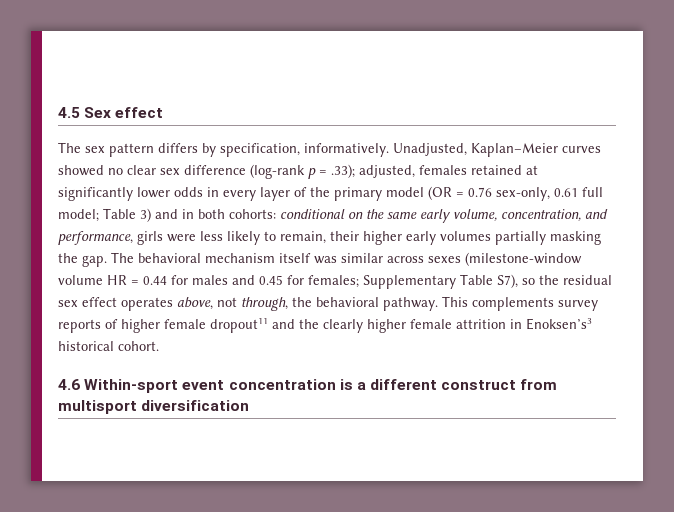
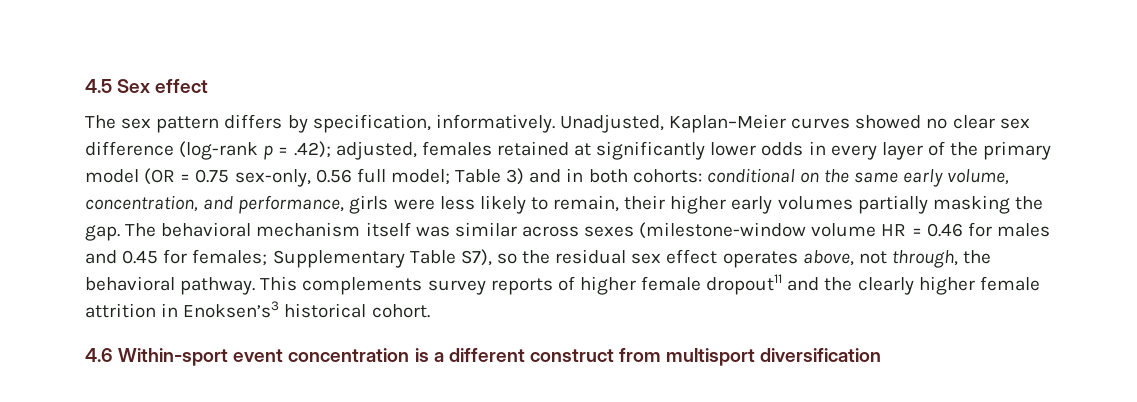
- Unadjusted, Kaplan–Meier curves showed no clear sex difference (log-rank p = .33); adjusted, females retained at significantly lower odds in every layer of the primary model (OR = 0.76 sex-only, 0.61 full model; Table 3) and in both cohorts: conditional on the same early volume, concentration, and performance, girls were less likely to remain, their higher early volumes partially masking the gap.
+ Unadjusted, Kaplan–Meier curves showed no clear sex difference (log-rank p = .42); adjusted, females retained at significantly lower odds in every layer of the primary model (OR = 0.75 sex-only, 0.56 full model; Table 3) and in both cohorts: conditional on the same early volume, concentration, and performance, girls were less likely to remain, their higher early volumes partially masking the gap.
- The behavioral mechanism itself was similar across sexes (milestone-window volume HR = 0.44 for males and 0.45 for females; Supplementary Table S7), so the residual sex effect operates above, not through, the behavioral pathway.
+ The behavioral mechanism itself was similar across sexes (milestone-window volume HR = 0.46 for males and 0.45 for females; Supplementary Table S7), so the residual sex effect operates above, not through, the behavioral pathway.

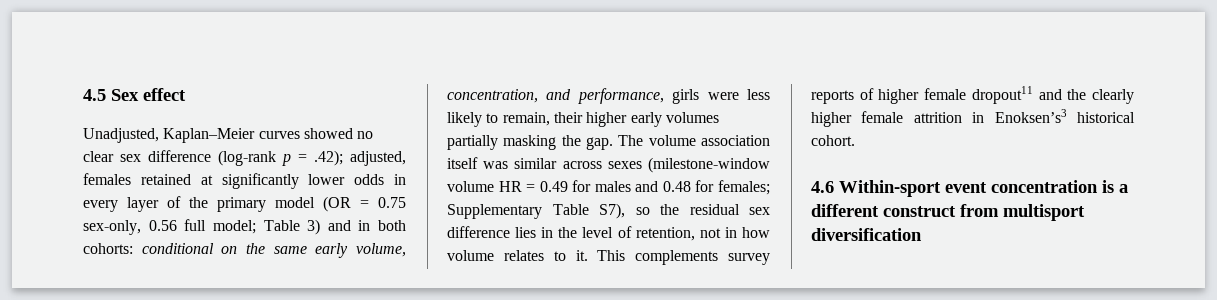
- The sex pattern differs by specification, informatively.
- The behavioral mechanism itself was similar across sexes (milestone-window volume HR = 0.46 for males and 0.45 for females; Supplementary Table S7), so the residual sex effect operates above, not through, the behavioral pathway.
+ The volume association itself was similar across sexes (milestone-window volume HR = 0.49 for males and 0.48 for females; Supplementary Table S7), so the residual sex difference lies in the level of retention, not in how volume relates to it.

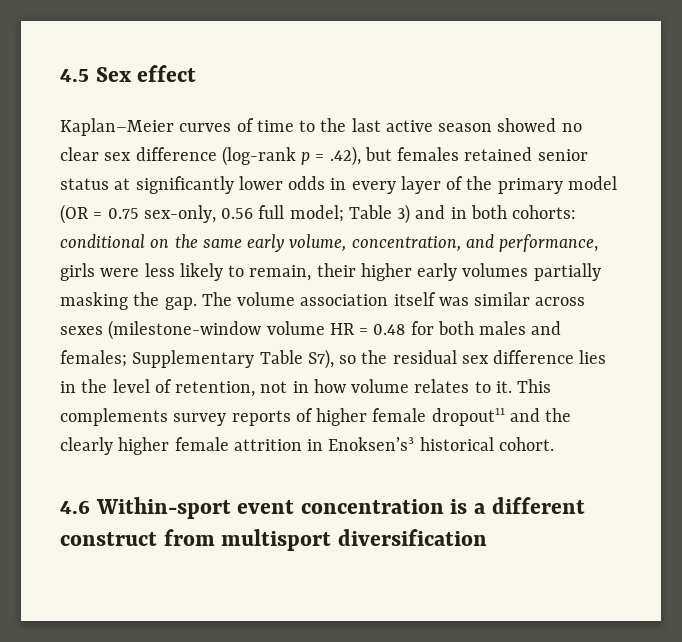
- Unadjusted, Kaplan–Meier curves showed no clear sex difference (log-rank p = .42); adjusted, females retained at significantly lower odds in every layer of the primary model (OR = 0.75 sex-only, 0.56 full model; Table 3) and in both cohorts: conditional on the same early volume, concentration, and performance, girls were less likely to remain, their higher early volumes partially masking the gap.
+ Kaplan–Meier curves of time to the last active season showed no clear sex difference (log-rank p = .42), but females retained senior status at significantly lower odds in every layer of the primary model (OR = 0.75 sex-only, 0.56 full model; Table 3) and in both cohorts: conditional on the same early volume, concentration, and performance, girls were less likely to remain, their higher early volumes partially masking the gap.
- The volume association itself was similar across sexes (milestone-window volume HR = 0.49 for males and 0.48 for females; Supplementary Table S7), so the residual sex difference lies in the level of retention, not in how volume relates to it.
+ The volume association itself was similar across sexes (milestone-window volume HR = 0.48 for both males and females; Supplementary Table S7), so the residual sex difference lies in the level of retention, not in how volume relates to it.

